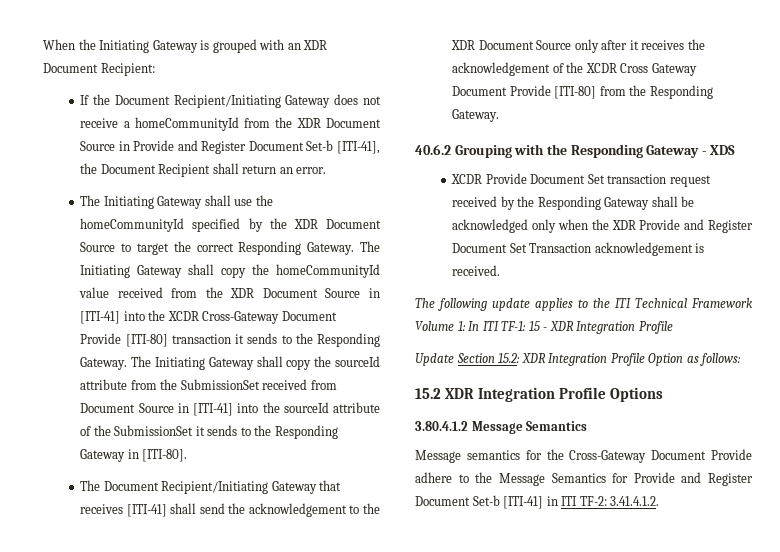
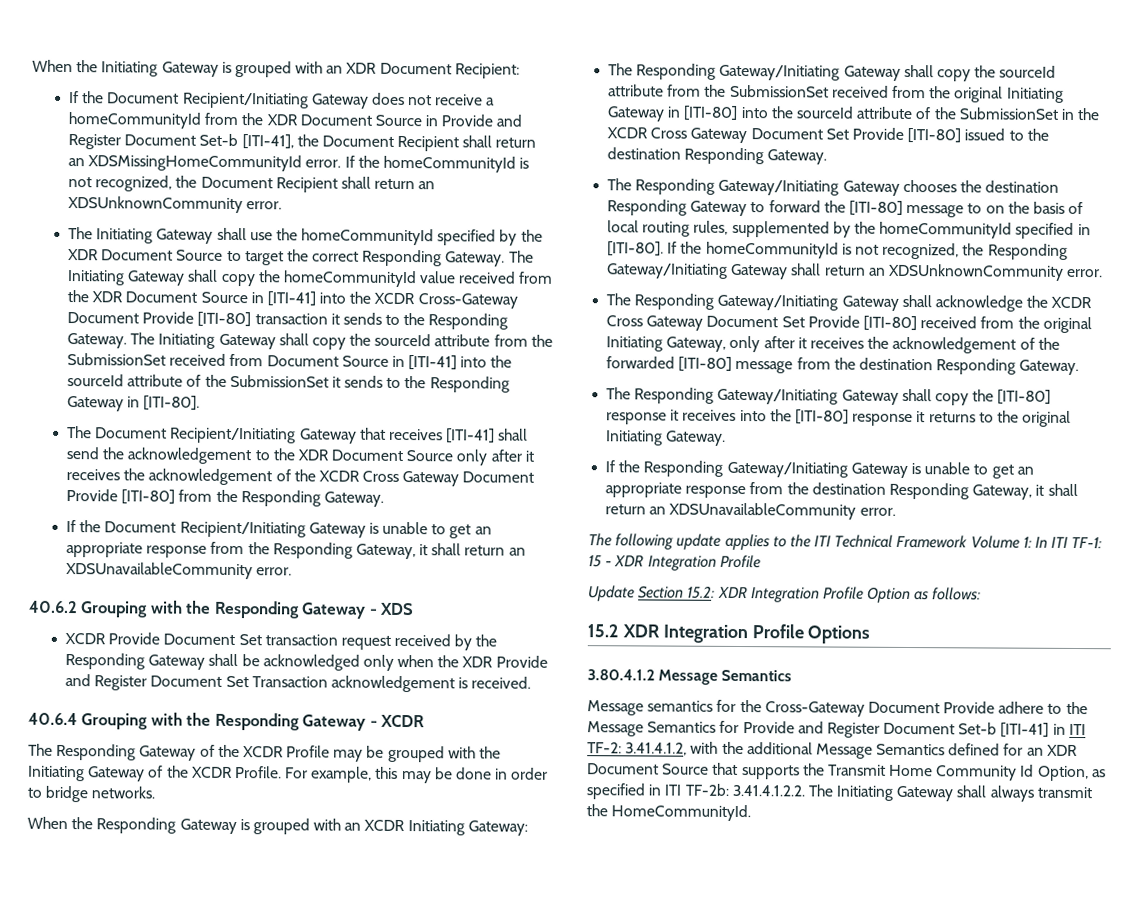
- If the Document Recipient/Initiating Gateway does not receive a homeCommunityId from the XDR Document Source in Provide and Register Document Set-b [ITI-41], the Document Recipient shall return an error.
+ If the Document Recipient/Initiating Gateway does not receive a homeCommunityId from the XDR Document Source in Provide and Register Document Set-b [ITI-41], the Document Recipient shall return an XDSMissingHomeCommunityId error. If the homeCommunityId is not recognized, the Document Recipient shall return an XDSUnknownCommunity error.
+ If the Document Recipient/Initiating Gateway is unable to get an appropriate response from the Responding Gateway, it shall return an XDSUnavailableCommunity error.
+ 40.6.4 Grouping with the Responding Gateway - XCDR
+ The Responding Gateway of the XCDR Profile may be grouped with the Initiating Gateway of the XCDR Profile. For example, this may be done in order to bridge networks.
+ When the Responding Gateway is grouped with an XCDR Initiating Gateway:
+ The Responding Gateway/Initiating Gateway shall copy the sourceId attribute from the SubmissionSet received from the original Initiating Gateway in [ITI-80] into the sourceId attribute of the SubmissionSet in the XCDR Cross Gateway Document Set Provide [ITI-80] issued to the destination Responding Gateway.
+ The Responding Gateway/Initiating Gateway chooses the destination Responding Gateway to forward the [ITI-80] message to on the basis of local routing rules, supplemented by the homeCommunityId specified in [ITI-80]. If the homeCommunityId is not recognized, the Responding Gateway/Initiating Gateway shall return an XDSUnknownCommunity error.
+ The Responding Gateway/Initiating Gateway shall acknowledge the XCDR Cross Gateway Document Set Provide [ITI-80] received from the original Initiating Gateway, only after it receives the acknowledgement of the forwarded [ITI-80] message from the destination Responding Gateway.
+ The Responding Gateway/Initiating Gateway shall copy the [ITI-80] response it receives into the [ITI-80] response it returns to the original Initiating Gateway.
+ If the Responding Gateway/Initiating Gateway is unable to get an appropriate response from the destination Responding Gateway, it shall return an XDSUnavailableCommunity error.
- Message semantics for the Cross-Gateway Document Provide adhere to the Message Semantics for Provide and Register Document Set-b [ITI-41] in ITI TF-2: 3.41.4.1.2.
+ Message semantics for the Cross-Gateway Document Provide adhere to the Message Semantics for Provide and Register Document Set-b [ITI-41] in ITI TF-2: 3.41.4.1.2, with the additional Message Semantics defined for an XDR Document Source that supports the Transmit Home Community Id Option, as specified in ITI TF-2b: 3.41.4.1.2.2. The Initiating Gateway shall always transmit the HomeCommunityId.

